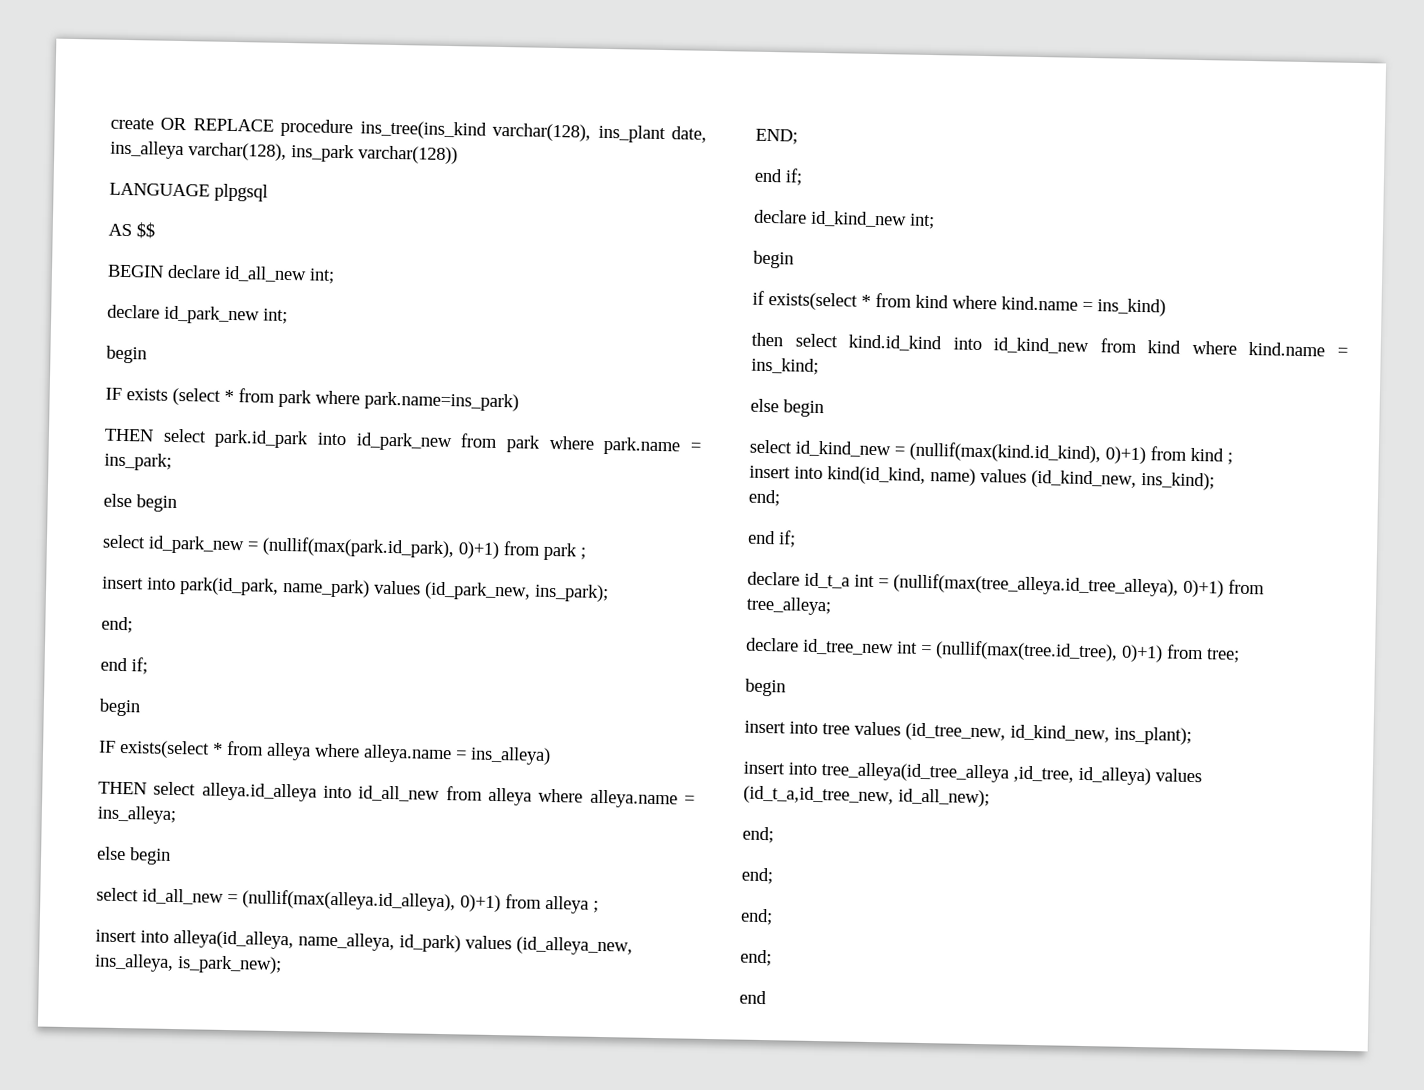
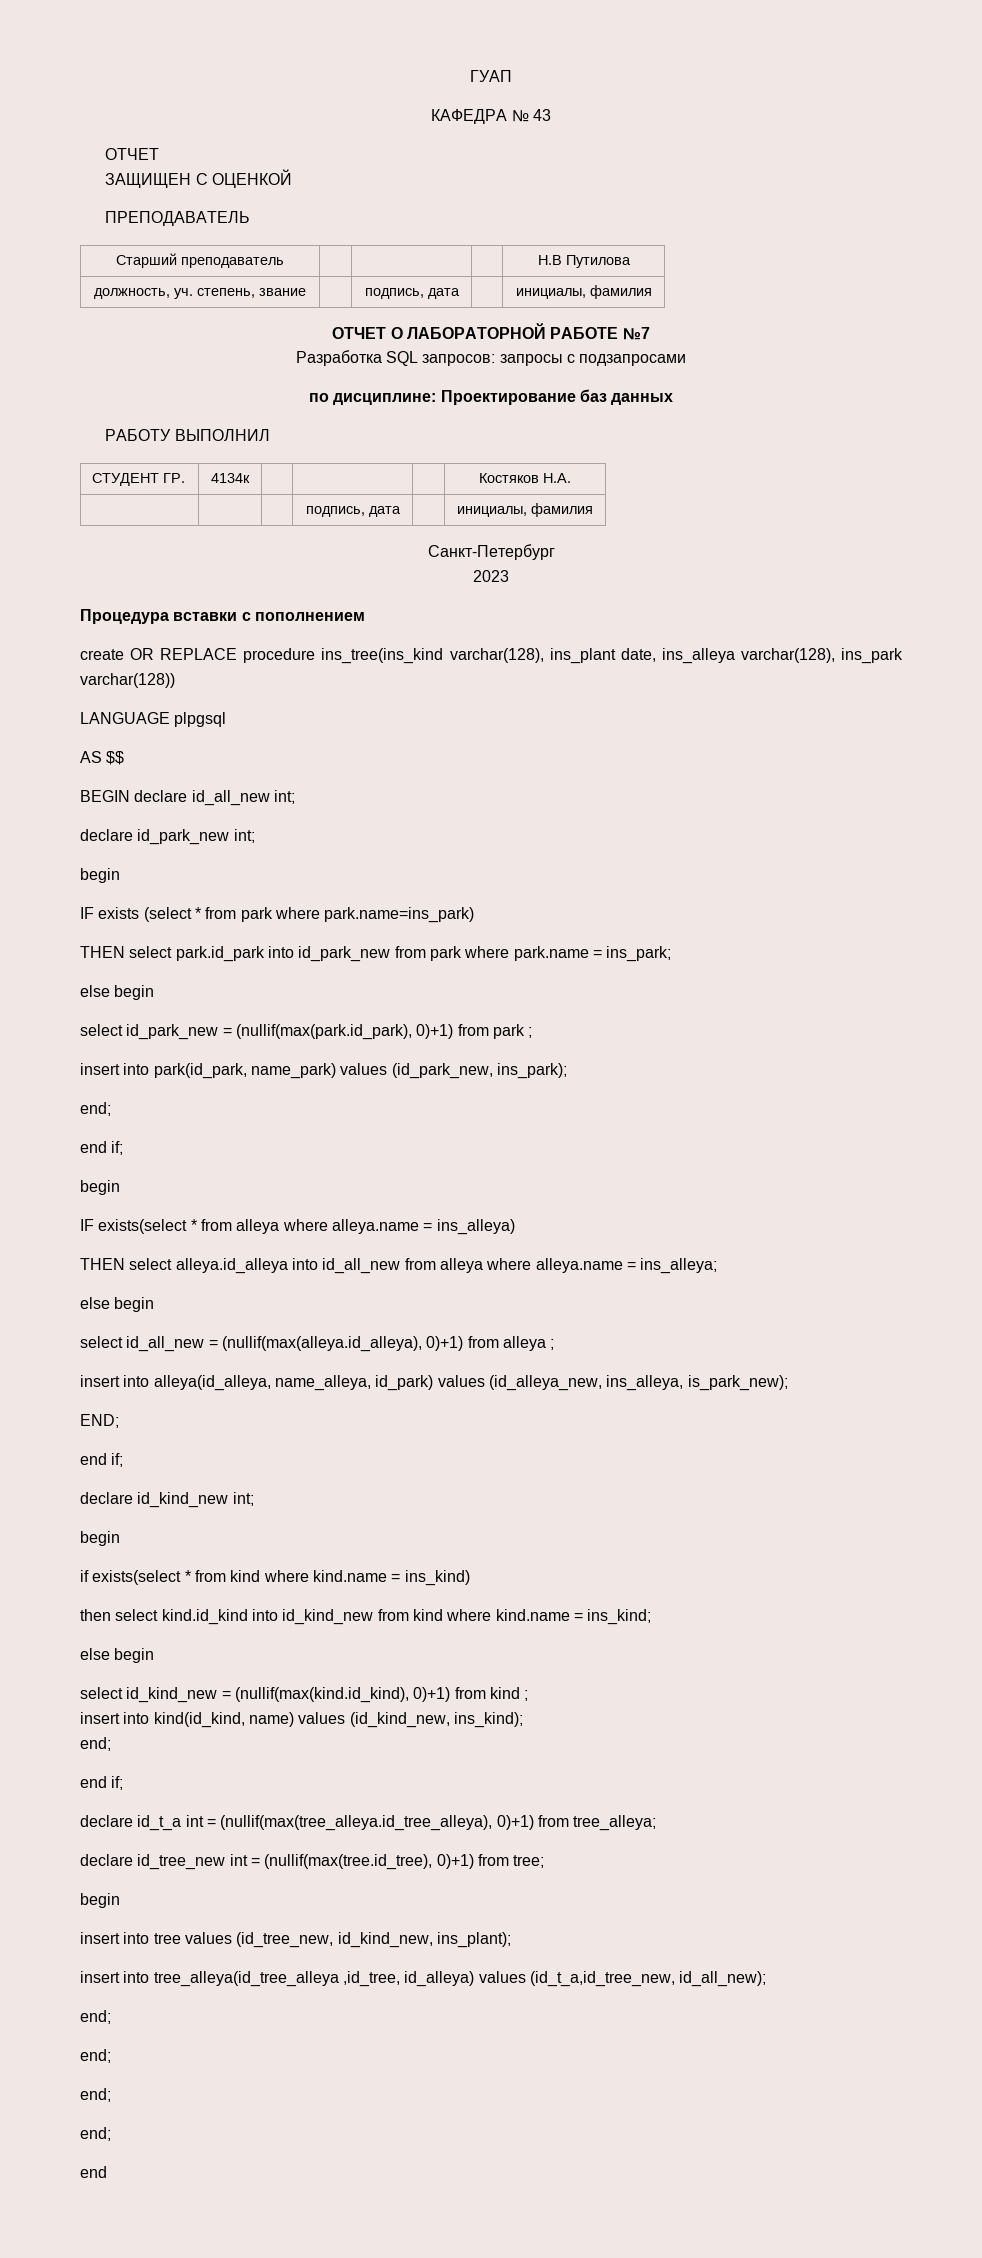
+ ГУАП
+ КАФЕДРА № 43
+ ОТЧЕТ
+ ЗАЩИЩЕН С ОЦЕНКОЙ
+ ПРЕПОДАВАТЕЛЬ
+ Старший преподаватель | | | | Н.В Путилова
+ должность, уч. степень, звание | | подпись, дата | | инициалы, фамилия
+ ОТЧЕТ О ЛАБОРАТОРНОЙ РАБОТЕ №7
+ Разработка SQL запросов: запросы с подзапросами
+ по дисциплине: Проектирование баз данных
+ РАБОТУ ВЫПОЛНИЛ
+ СТУДЕНТ ГР. | 4134к | | | | Костяков Н.А.
+ | | | подпись, дата | | инициалы, фамилия
+ Санкт-Петербург
+ 2023
+ Процедура вставки с пополнением

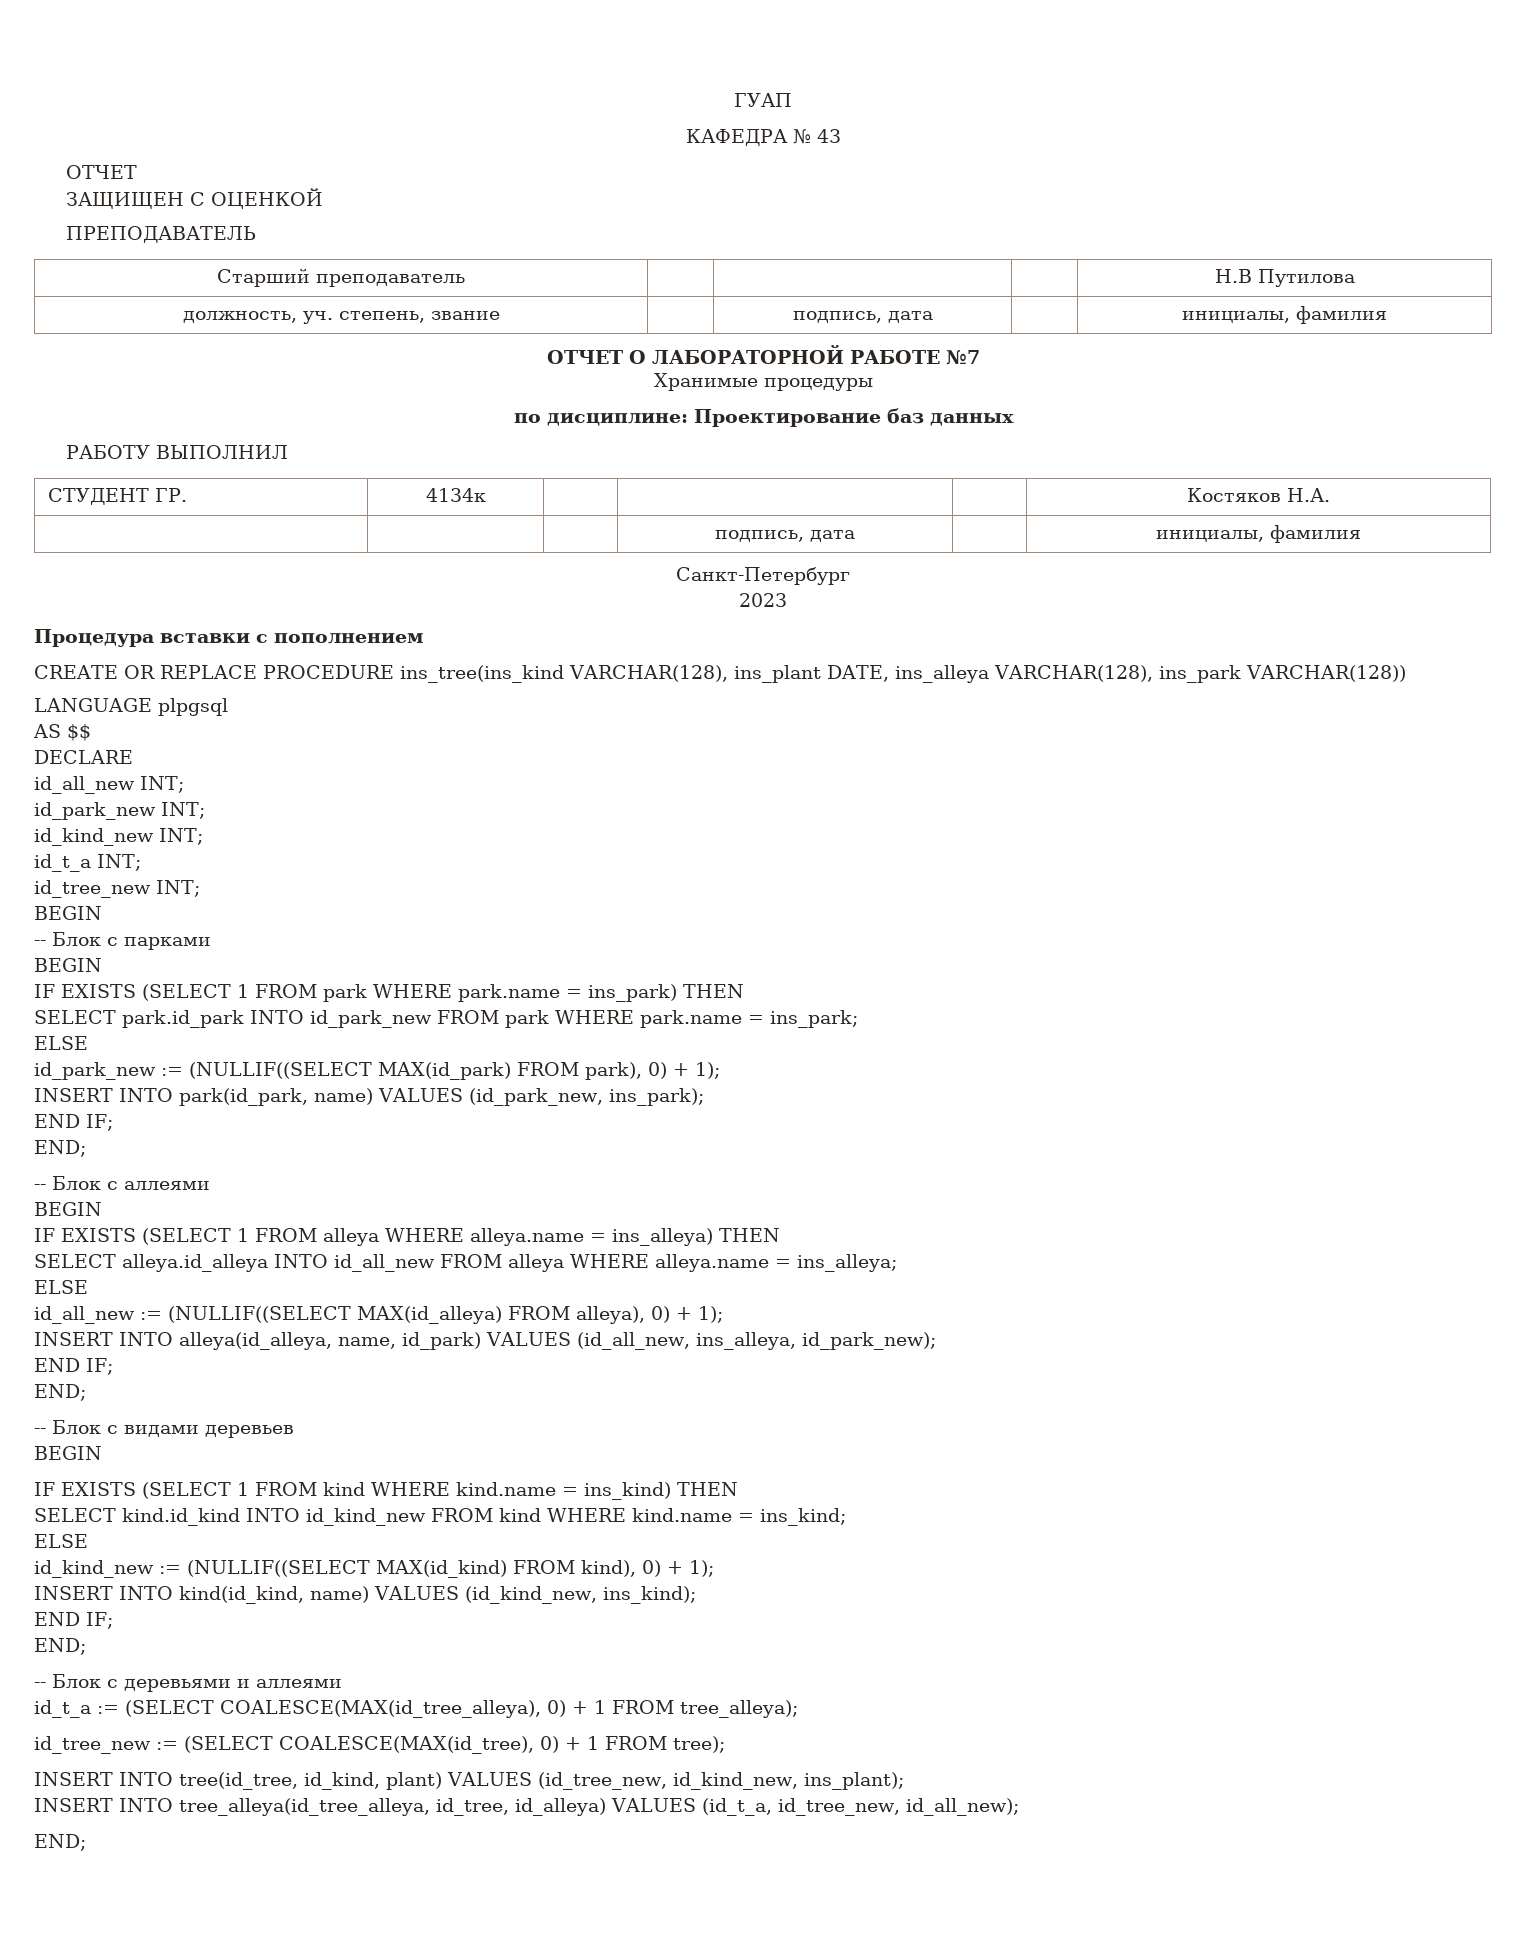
- Разработка SQL запросов: запросы с подзапросами
+ Хранимые процедуры
- create OR REPLACE procedure ins_tree(ins_kind varchar(128), ins_plant date, ins_alleya varchar(128), ins_park varchar(128))
+ CREATE OR REPLACE PROCEDURE ins_tree(ins_kind VARCHAR(128), ins_plant DATE, ins_alleya VARCHAR(128), ins_park VARCHAR(128))
  LANGUAGE plpgsql
  AS $$
- BEGIN declare id_all_new int;
- declare id_park_new int;
- begin
- IF exists (select * from park where park.name=ins_park)
- THEN select park.id_park into id_park_new from park where park.name = ins_park;
- else begin
- select id_park_new = (nullif(max(park.id_park), 0)+1) from park ;
- insert into park(id_park, name_park) values (id_park_new, ins_park);
- end;
- end if;
- begin
- IF exists(select * from alleya where alleya.name = ins_alleya)
- THEN select alleya.id_alleya into id_all_new from alleya where alleya.name = ins_alleya;
- else begin
- select id_all_new = (nullif(max(alleya.id_alleya), 0)+1) from alleya ;
- insert into alleya(id_alleya, name_alleya, id_park) values (id_alleya_new, ins_alleya, is_park_new);
+ DECLARE
+ id_all_new INT;
+ id_park_new INT;
+ id_kind_new INT;
+ id_t_a INT;
+ id_tree_new INT;
+ BEGIN
+ -- Блок с парками
+ BEGIN
+ IF EXISTS (SELECT 1 FROM park WHERE park.name = ins_park) THEN
+ SELECT park.id_park INTO id_park_new FROM park WHERE park.name = ins_park;
+ ELSE
+ id_park_new := (NULLIF((SELECT MAX(id_park) FROM park), 0) + 1);
+ INSERT INTO park(id_park, name) VALUES (id_park_new, ins_park);
+ END IF;
  END;
- end if;
- declare id_kind_new int;
- begin
- if exists(select * from kind where kind.name = ins_kind)
- then select kind.id_kind into id_kind_new from kind where kind.name = ins_kind;
- else begin
- select id_kind_new = (nullif(max(kind.id_kind), 0)+1) from kind ;
- insert into kind(id_kind, name) values (id_kind_new, ins_kind);
- end;
- end if;
- declare id_t_a int = (nullif(max(tree_alleya.id_tree_alleya), 0)+1) from tree_alleya;
- declare id_tree_new int = (nullif(max(tree.id_tree), 0)+1) from tree;
- begin
- insert into tree values (id_tree_new, id_kind_new, ins_plant);
- insert into tree_alleya(id_tree_alleya ,id_tree, id_alleya) values (id_t_a,id_tree_new, id_all_new);
- end;
- end;
- end;
- end;
- end
+ -- Блок с аллеями
+ BEGIN
+ IF EXISTS (SELECT 1 FROM alleya WHERE alleya.name = ins_alleya) THEN
+ SELECT alleya.id_alleya INTO id_all_new FROM alleya WHERE alleya.name = ins_alleya;
+ ELSE
+ id_all_new := (NULLIF((SELECT MAX(id_alleya) FROM alleya), 0) + 1);
+ INSERT INTO alleya(id_alleya, name, id_park) VALUES (id_all_new, ins_alleya, id_park_new);
+ END IF;
+ END;
+ -- Блок с видами деревьев
+ BEGIN
+ IF EXISTS (SELECT 1 FROM kind WHERE kind.name = ins_kind) THEN
+ SELECT kind.id_kind INTO id_kind_new FROM kind WHERE kind.name = ins_kind;
+ ELSE
+ id_kind_new := (NULLIF((SELECT MAX(id_kind) FROM kind), 0) + 1);
+ INSERT INTO kind(id_kind, name) VALUES (id_kind_new, ins_kind);
+ END IF;
+ END;
+ -- Блок с деревьями и аллеями
+ id_t_a := (SELECT COALESCE(MAX(id_tree_alleya), 0) + 1 FROM tree_alleya);
+ id_tree_new := (SELECT COALESCE(MAX(id_tree), 0) + 1 FROM tree);
+ INSERT INTO tree(id_tree, id_kind, plant) VALUES (id_tree_new, id_kind_new, ins_plant);
+ INSERT INTO tree_alleya(id_tree_alleya, id_tree, id_alleya) VALUES (id_t_a, id_tree_new, id_all_new);
+ END;

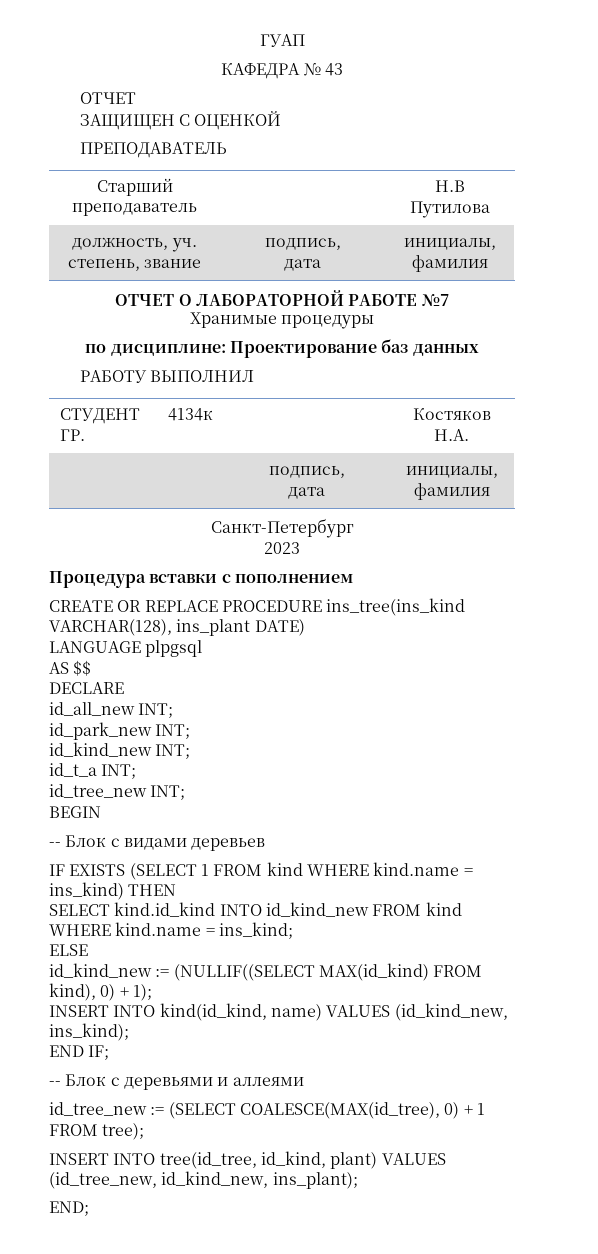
- CREATE OR REPLACE PROCEDURE ins_tree(ins_kind VARCHAR(128), ins_plant DATE, ins_alleya VARCHAR(128), ins_park VARCHAR(128))
+ CREATE OR REPLACE PROCEDURE ins_tree(ins_kind VARCHAR(128), ins_plant DATE)
- -- Блок с парками
- BEGIN
- IF EXISTS (SELECT 1 FROM park WHERE park.name = ins_park) THEN
- SELECT park.id_park INTO id_park_new FROM park WHERE park.name = ins_park;
- ELSE
- id_park_new := (NULLIF((SELECT MAX(id_park) FROM park), 0) + 1);
- INSERT INTO park(id_park, name) VALUES (id_park_new, ins_park);
- END IF;
- END;
- -- Блок с аллеями
- BEGIN
- IF EXISTS (SELECT 1 FROM alleya WHERE alleya.name = ins_alleya) THEN
- SELECT alleya.id_alleya INTO id_all_new FROM alleya WHERE alleya.name = ins_alleya;
- ELSE
- id_all_new := (NULLIF((SELECT MAX(id_alleya) FROM alleya), 0) + 1);
- INSERT INTO alleya(id_alleya, name, id_park) VALUES (id_all_new, ins_alleya, id_park_new);
- END IF;
- END;
  -- Блок с видами деревьев
- BEGIN
  INSERT INTO kind(id_kind, name) VALUES (id_kind_new, ins_kind);
  END IF;
- END;
- id_t_a := (SELECT COALESCE(MAX(id_tree_alleya), 0) + 1 FROM tree_alleya);
- INSERT INTO tree_alleya(id_tree_alleya, id_tree, id_alleya) VALUES (id_t_a, id_tree_new, id_all_new);

